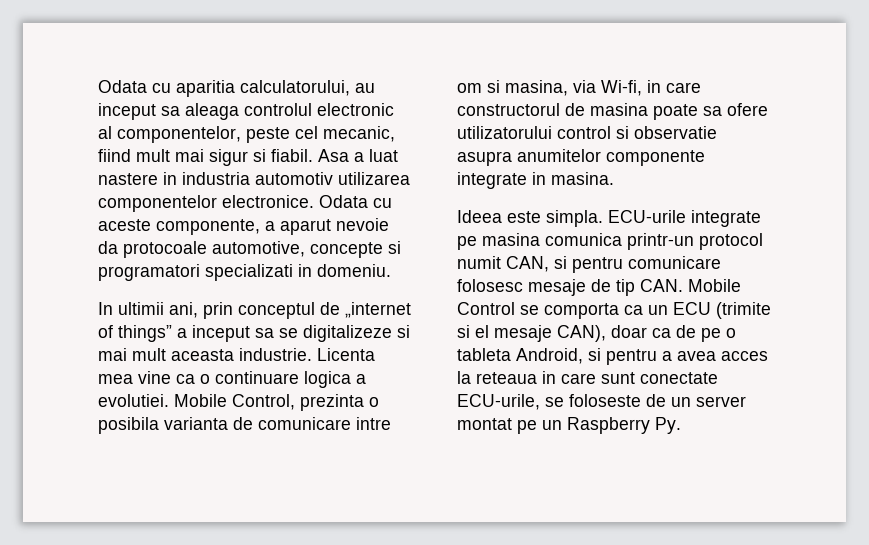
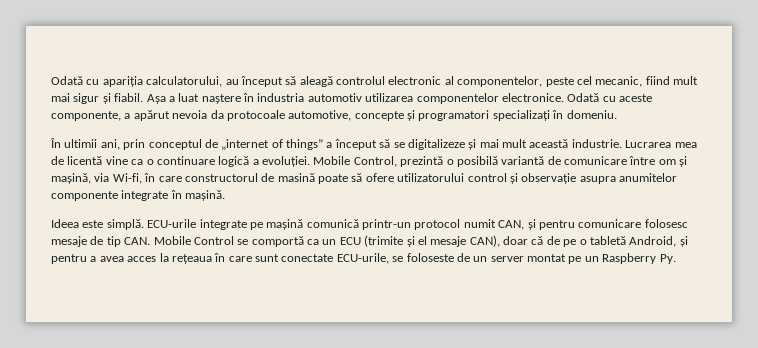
- Odata cu aparitia calculatorului, au inceput sa aleaga controlul electronic al componentelor, peste cel mecanic, fiind mult mai sigur si fiabil. Asa a luat nastere in industria automotiv utilizarea componentelor electronice.
+ Odată cu apariția calculatorului, au început să aleagă controlul electronic al componentelor, peste cel mecanic, fiind mult mai sigur și fiabil. Așa a luat naștere în industria automotiv utilizarea componentelor electronice.
- Odata cu aceste componente, a aparut nevoie da protocoale automotive, concepte si programatori specializati in domeniu.
+ Odată cu aceste componente, a apărut nevoia da protocoale automotive, concepte și programatori specializați în domeniu.
- In ultimii ani, prin conceptul de „internet of things” a inceput sa se digitalizeze si mai mult aceasta industrie. Licenta mea vine ca o continuare logica a evolutiei. Mobile Control, prezinta o posibila varianta de comunicare intre om si masina, via Wi-fi, in care constructorul de masina poate sa ofere utilizatorului control si observatie asupra anumitelor componente integrate in masina.
+ În ultimii ani, prin conceptul de „internet of things” a început să se digitalizeze și mai mult această industrie. Lucrarea mea de licentă vine ca o continuare logică a evoluției. Mobile Control, prezintă o posibilă variantă de comunicare între om și mașină, via Wi-fi, în care constructorul de masină poate să ofere utilizatorului control și observație asupra anumitelor componente integrate în mașină.
- Ideea este simpla.
+ Ideea este simplă.
- ECU-urile integrate pe masina comunica printr-un protocol numit CAN, si pentru comunicare folosesc mesaje de tip CAN. Mobile Control se comporta ca un ECU (trimite si el mesaje CAN), doar ca de pe o tableta Android, si pentru a avea acces la reteaua in care sunt conectate ECU-urile, se foloseste de un server montat pe un Raspberry Py.
+ ECU-urile integrate pe mașină comunică printr-un protocol numit CAN, și pentru comunicare folosesc mesaje de tip CAN. Mobile Control se comportă ca un ECU (trimite și el mesaje CAN), doar că de pe o tabletă Android, și pentru a avea acces la rețeaua în care sunt conectate ECU-urile, se foloseste de un server montat pe un Raspberry Py.

